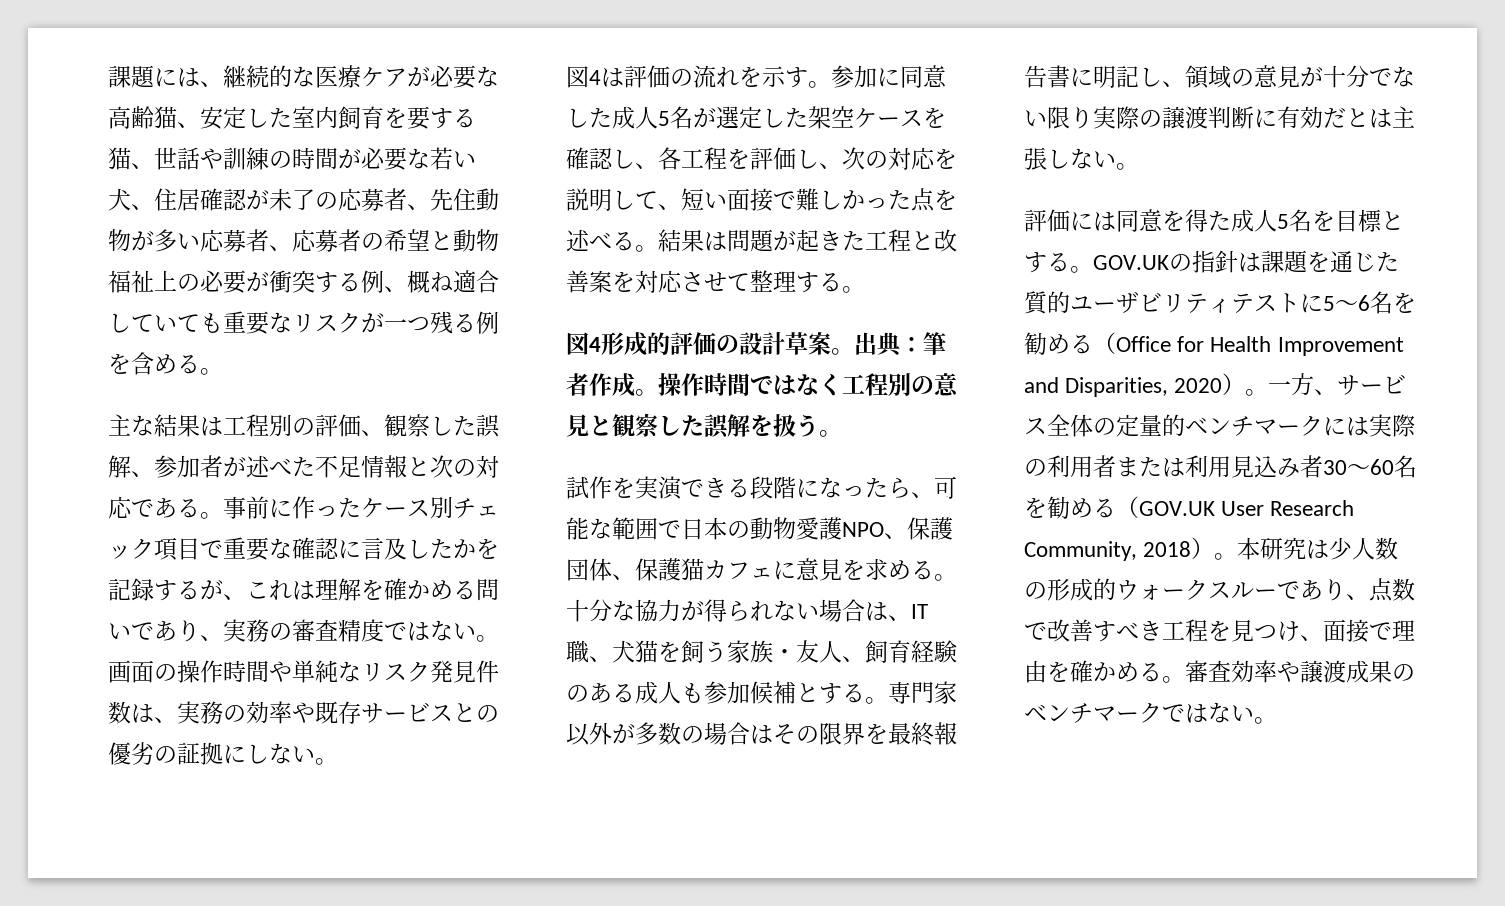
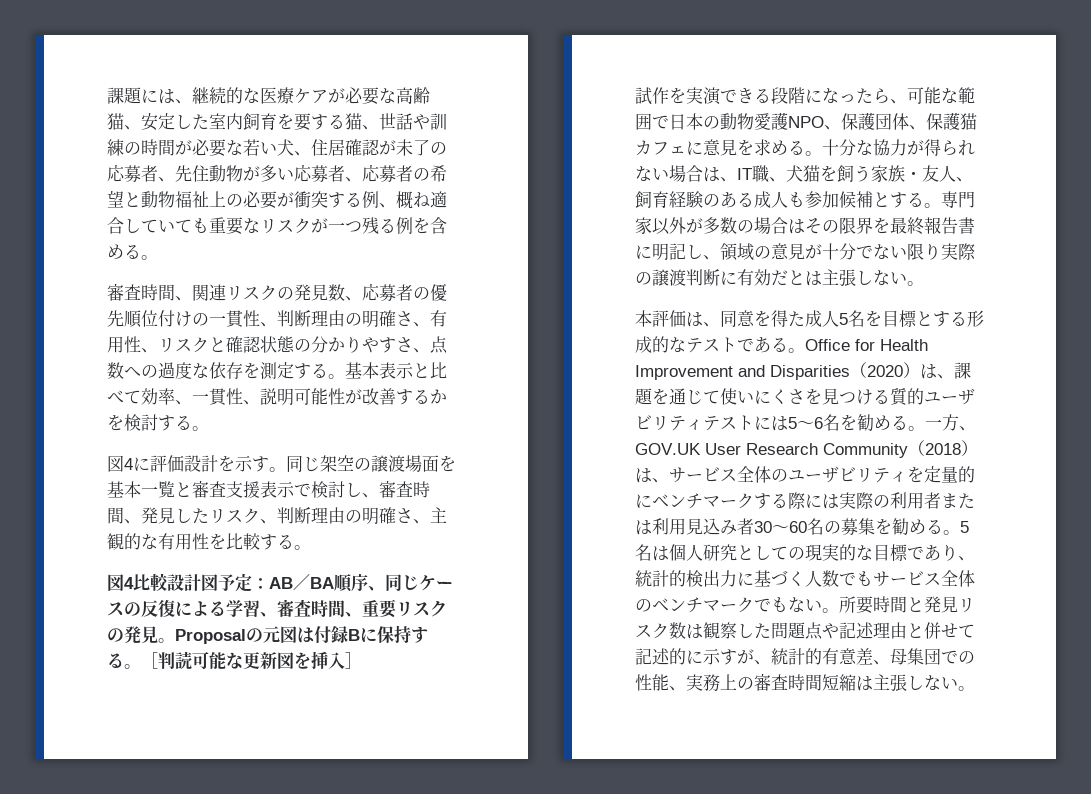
- 主な結果は工程別の評価、観察した誤解、参加者が述べた不足情報と次の対応である。事前に作ったケース別チェック項目で重要な確認に言及したかを記録するが、これは理解を確かめる問いであり、実務の審査精度ではない。画面の操作時間や単純なリスク発見件数は、実務の効率や既存サービスとの優劣の証拠にしない。
- 図4は評価の流れを示す。参加に同意した成人5名が選定した架空ケースを確認し、各工程を評価し、次の対応を説明して、短い面接で難しかった点を述べる。結果は問題が起きた工程と改善案を対応させて整理する。
- 図4形成的評価の設計草案。出典：筆者作成。操作時間ではなく工程別の意見と観察した誤解を扱う。
+ 審査時間、関連リスクの発見数、応募者の優先順位付けの一貫性、判断理由の明確さ、有用性、リスクと確認状態の分かりやすさ、点数への過度な依存を測定する。基本表示と比べて効率、一貫性、説明可能性が改善するかを検討する。
+ 図4に評価設計を示す。同じ架空の譲渡場面を基本一覧と審査支援表示で検討し、審査時間、発見したリスク、判断理由の明確さ、主観的な有用性を比較する。
+ 図4比較設計図予定：AB／BA順序、同じケースの反復による学習、審査時間、重要リスクの発見。Proposalの元図は付録Bに保持する。［判読可能な更新図を挿入］
- 評価には同意を得た成人5名を目標とする。GOV.UKの指針は課題を通じた質的ユーザビリティテストに5～6名を勧める（Office for Health Improvement and Disparities, 2020）。一方、サービス全体の定量的ベンチマークには実際の利用者または利用見込み者30～60名を勧める（GOV.UK User Research Community, 2018）。本研究は少人数の形成的ウォークスルーであり、点数で改善すべき工程を見つけ、面接で理由を確かめる。審査効率や譲渡成果のベンチマークではない。
+ 本評価は、同意を得た成人5名を目標とする形成的なテストである。Office for Health Improvement and Disparities（2020）は、課題を通じて使いにくさを見つける質的ユーザビリティテストには5～6名を勧める。一方、GOV.UK User Research Community（2018）は、サービス全体のユーザビリティを定量的にベンチマークする際には実際の利用者または利用見込み者30～60名の募集を勧める。5名は個人研究としての現実的な目標であり、統計的検出力に基づく人数でもサービス全体のベンチマークでもない。所要時間と発見リスク数は観察した問題点や記述理由と併せて記述的に示すが、統計的有意差、母集団での性能、実務上の審査時間短縮は主張しない。

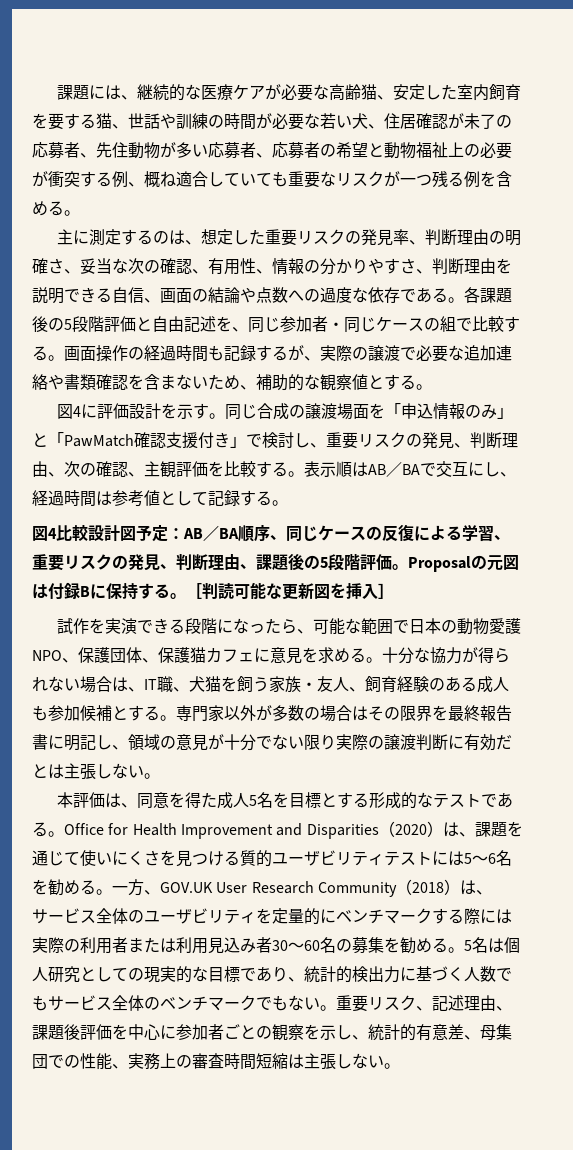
- 審査時間、関連リスクの発見数、応募者の優先順位付けの一貫性、判断理由の明確さ、有用性、リスクと確認状態の分かりやすさ、点数への過度な依存を測定する。基本表示と比べて効率、一貫性、説明可能性が改善するかを検討する。
+ 主に測定するのは、想定した重要リスクの発見率、判断理由の明確さ、妥当な次の確認、有用性、情報の分かりやすさ、判断理由を説明できる自信、画面の結論や点数への過度な依存である。各課題後の5段階評価と自由記述を、同じ参加者・同じケースの組で比較する。画面操作の経過時間も記録するが、実際の譲渡で必要な追加連絡や書類確認を含まないため、補助的な観察値とする。
- 同じ架空の譲渡場面を基本一覧と審査支援表示で検討し、審査時間、発見したリスク、判断理由の明確さ、主観的な有用性を比較する。
+ 同じ合成の譲渡場面を「申込情報のみ」と「PawMatch確認支援付き」で検討し、重要リスクの発見、判断理由、次の確認、主観評価を比較する。表示順はAB／BAで交互にし、経過時間は参考値として記録する。
- 図4比較設計図予定：AB／BA順序、同じケースの反復による学習、審査時間、重要リスクの発見。
+ 図4比較設計図予定：AB／BA順序、同じケースの反復による学習、重要リスクの発見、判断理由、課題後の5段階評価。
- 所要時間と発見リスク数は観察した問題点や記述理由と併せて記述的に示すが、統計的有意差、母集団での性能、実務上の審査時間短縮は主張しない。
+ 重要リスク、記述理由、課題後評価を中心に参加者ごとの観察を示し、統計的有意差、母集団での性能、実務上の審査時間短縮は主張しない。

